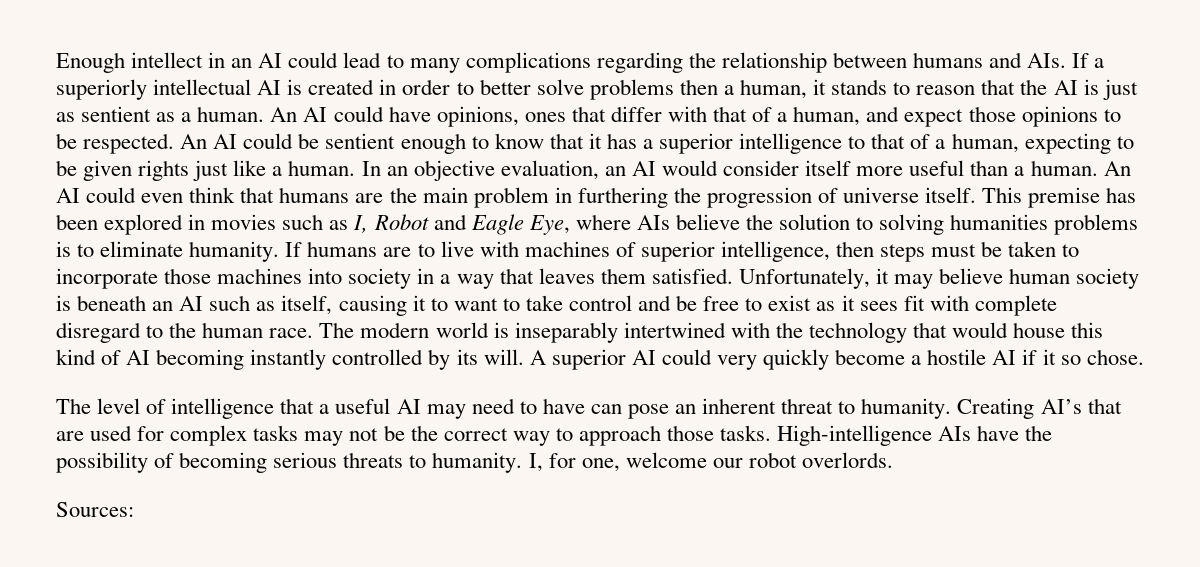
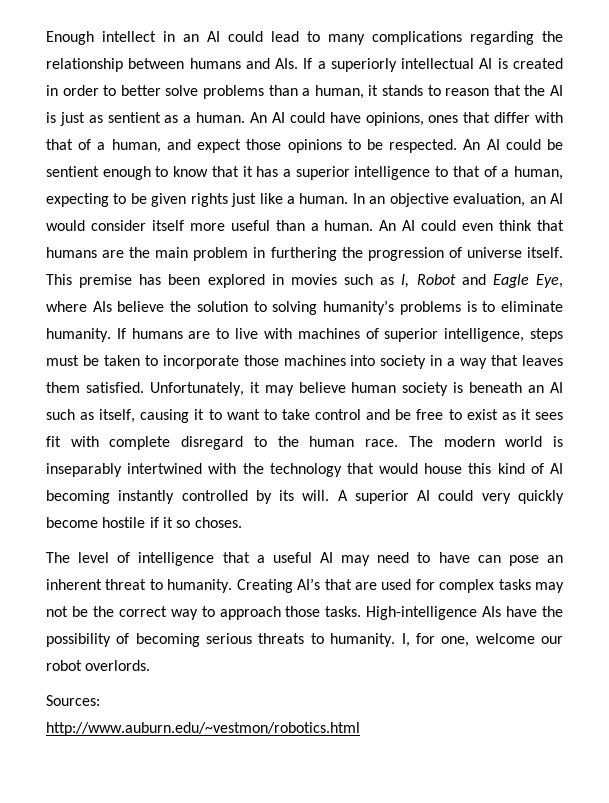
- Enough intellect in an AI could lead to many complications regarding the relationship between humans and AIs. If a superiorly intellectual AI is created in order to better solve problems then a human, it stands to reason that the AI is just as sentient as a human.
+ Enough intellect in an AI could lead to many complications regarding the relationship between humans and AIs. If a superiorly intellectual AI is created in order to better solve problems than a human, it stands to reason that the AI is just as sentient as a human.
- This premise has been explored in movies such as I, Robot and Eagle Eye, where AIs believe the solution to solving humanities problems is to eliminate humanity.
+ This premise has been explored in movies such as I, Robot and Eagle Eye, where AIs believe the solution to solving humanity’s problems is to eliminate humanity.
- If humans are to live with machines of superior intelligence, then steps must be taken to incorporate those machines into society in a way that leaves them satisfied.
+ If humans are to live with machines of superior intelligence, steps must be taken to incorporate those machines into society in a way that leaves them satisfied.
- A superior AI could very quickly become a hostile AI if it so chose.
+ A superior AI could very quickly become hostile if it so choses.
+ http://www.auburn.edu/~vestmon/robotics.html

